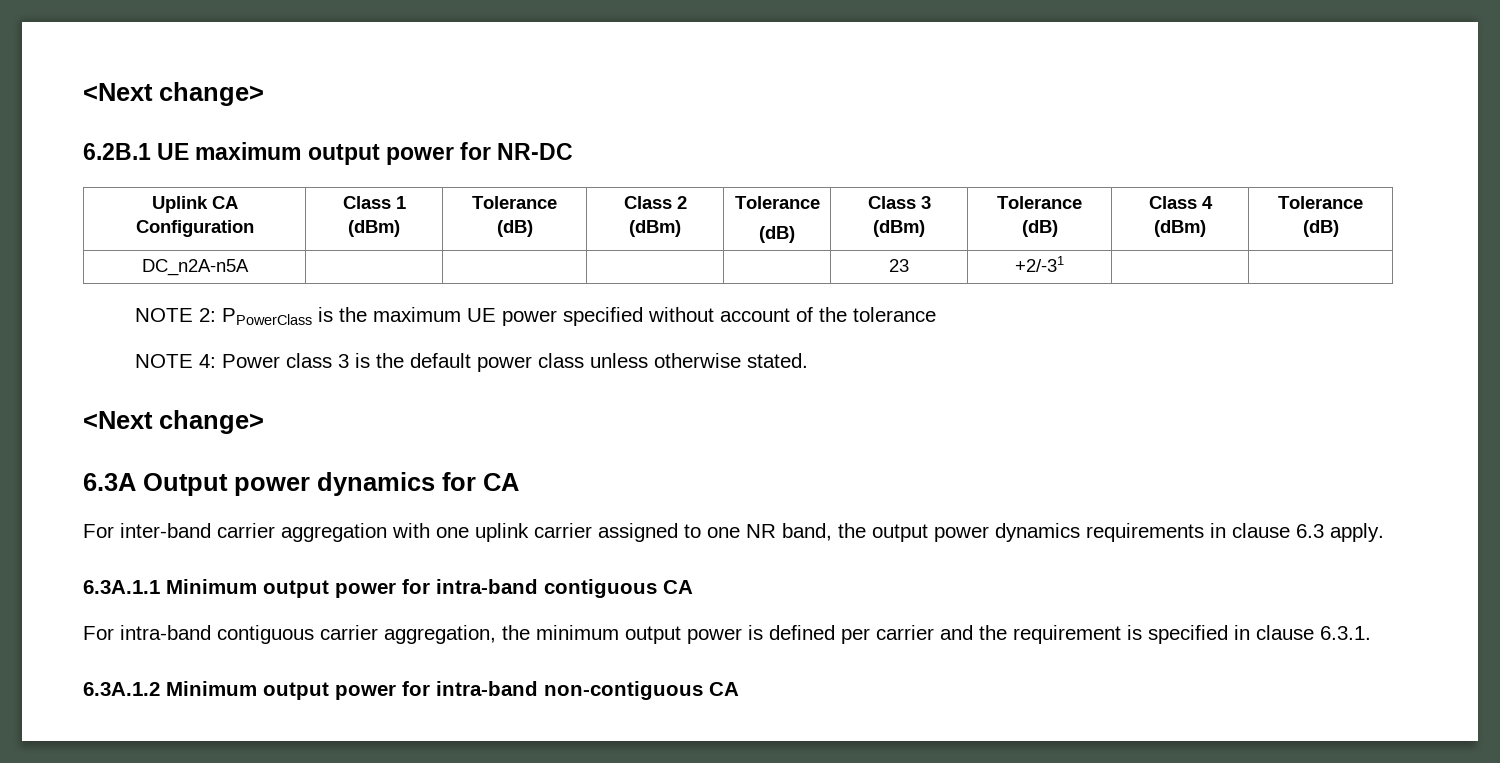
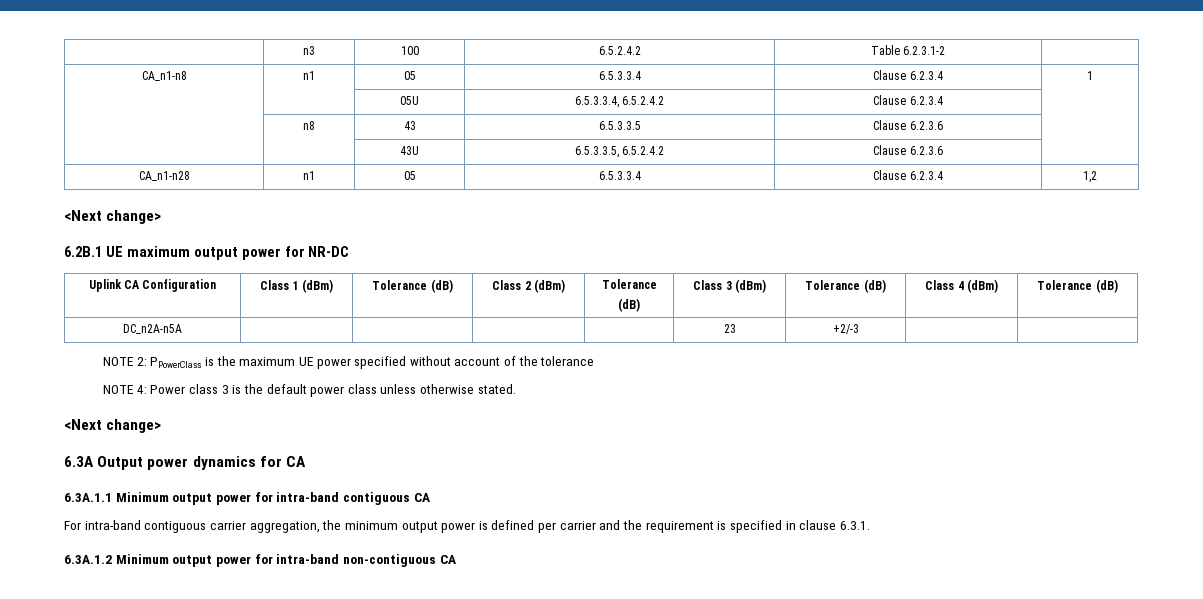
+ | n3 | 100 | 6.5.2.4.2 | Table 6.2.3.1-2 |
+ CA_n1-n8 | n1 | 05 | 6.5.3.3.4 | Clause 6.2.3.4 | 1
+ | | 05U | 6.5.3.3.4, 6.5.2.4.2 | Clause 6.2.3.4 |
+ | n8 | 43 | 6.5.3.3.5 | Clause 6.2.3.6 |
+ | | 43U | 6.5.3.3.5, 6.5.2.4.2 | Clause 6.2.3.6 |
+ CA_n1-n28 | n1 | 05 | 6.5.3.3.4 | Clause 6.2.3.4 | 1,2
- DC_n2A-n5A | | | | | 23 | +2/-31 | |
+ DC_n2A-n5A | | | | | 23 | +2/-3 | |
- For inter-band carrier aggregation with one uplink carrier assigned to one NR band, the output power dynamics requirements in clause 6.3 apply.

